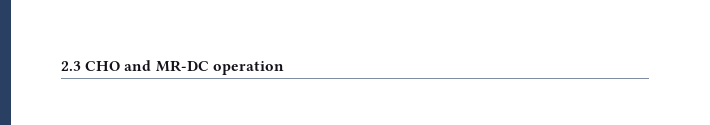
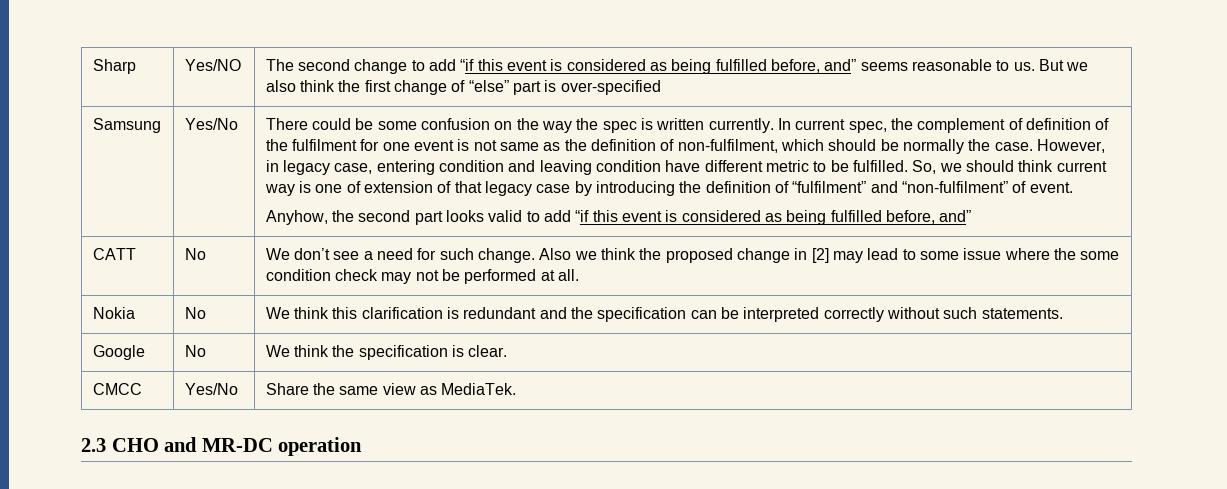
+ Sharp | Yes/NO | The second change to add “if this event is considered as being fulfilled before, and” seems reasonable to us. But we also think the first change of “else” part is over-specified
+ Samsung | Yes/No | There could be some confusion on the way the spec is written currently. In current spec, the complement of definition of the fulfilment for one event is not same as the definition of non-fulfilment, which should be normally the case. However, in legacy case, entering condition and leaving condition have different metric to be fulfilled. So, we should think current way is one of extension of that legacy case by introducing the definition of “fulfilment” and “non-fulfilment” of event.
+ Anyhow, the second part looks valid to add “if this event is considered as being fulfilled before, and”
+ CATT | No | We don’t see a need for such change. Also we think the proposed change in [2] may lead to some issue where the some condition check may not be performed at all.
+ Nokia | No | We think this clarification is redundant and the specification can be interpreted correctly without such statements.
+ Google | No | We think the specification is clear.
+ CMCC | Yes/No | Share the same view as MediaTek.

